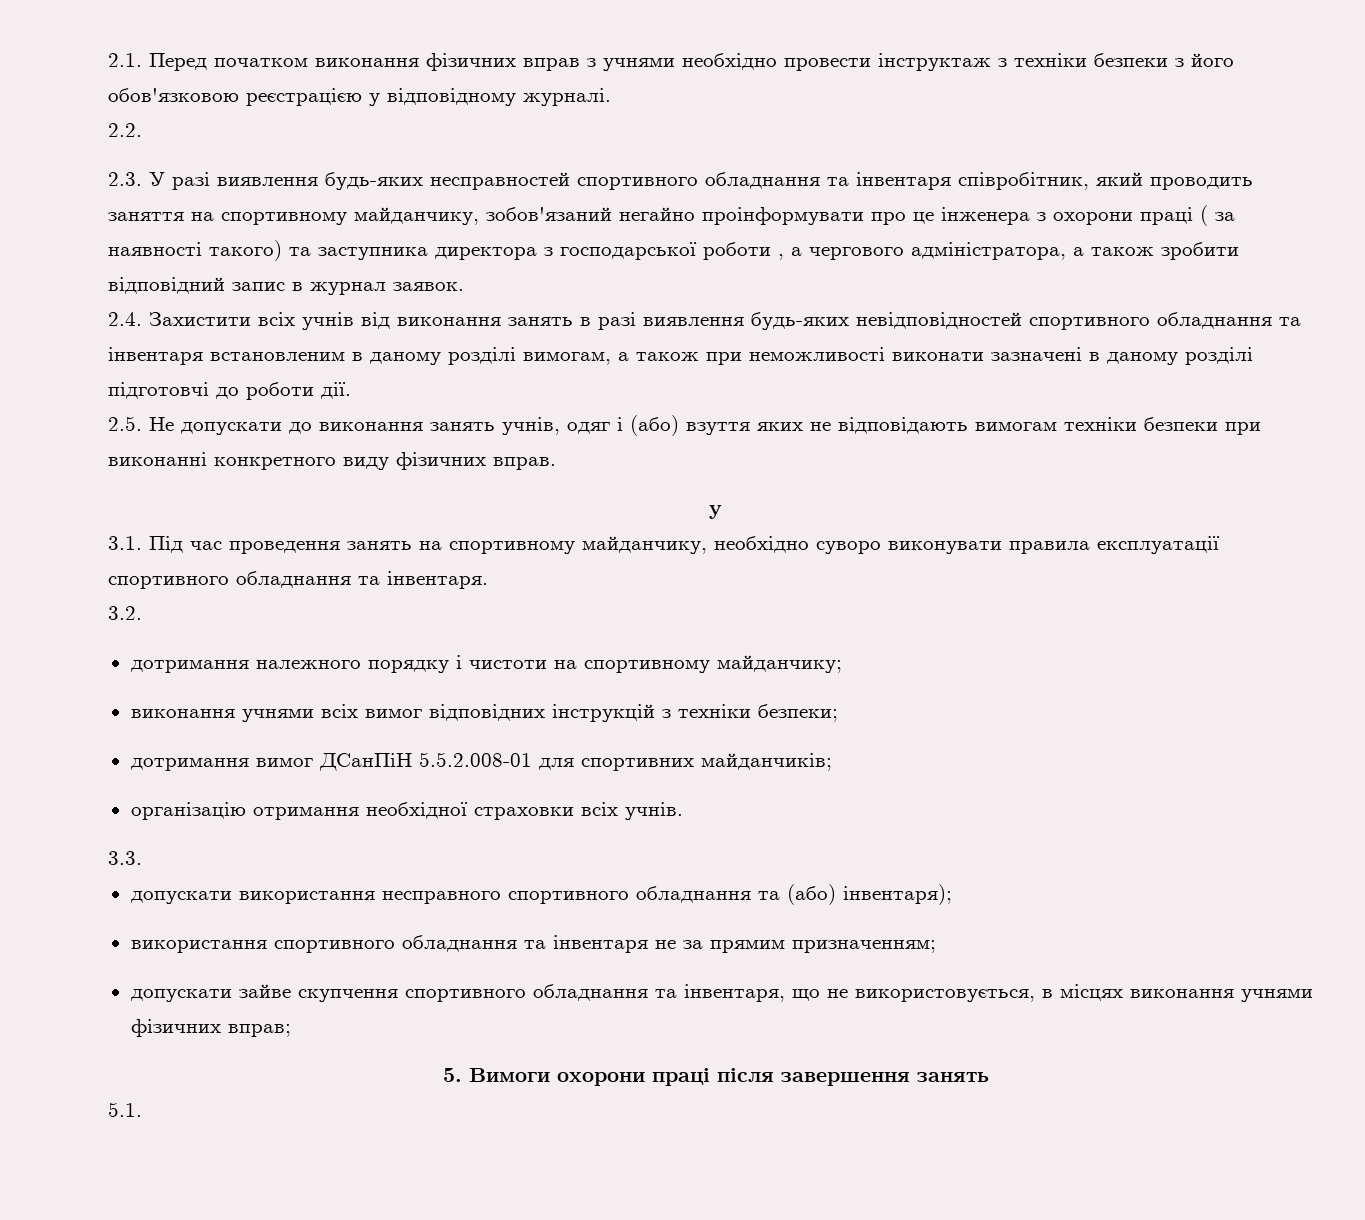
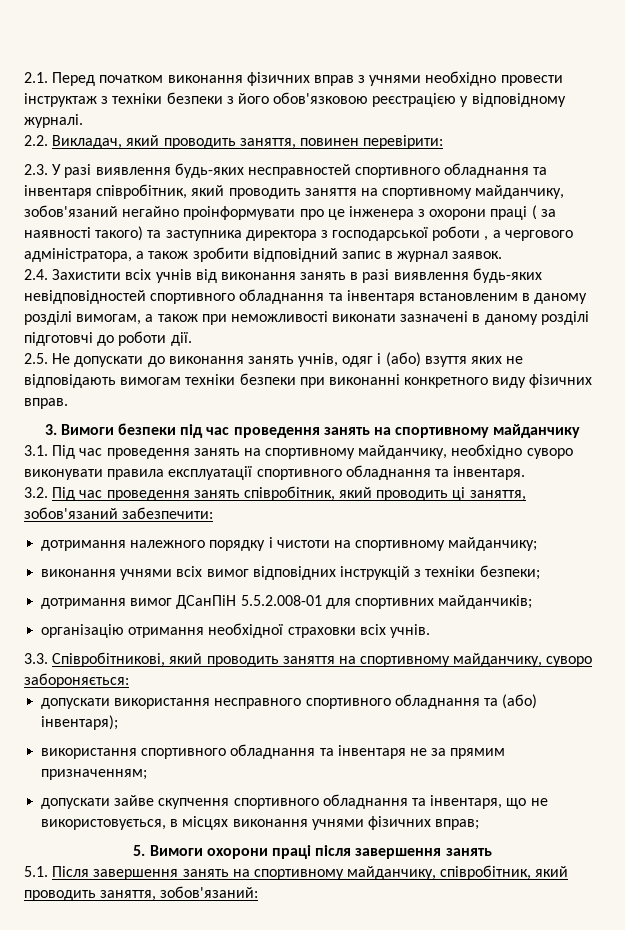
- 2.2.
+ 2.2. Викладач, який проводить заняття, повинен перевірити:
  2.5. Не допускати до виконання занять учнів, одяг і (або) взуття яких не відповідають вимогам техніки безпеки при виконанні конкретного виду фізичних вправ.
- у
+ 3. Вимоги безпеки під час проведення занять на спортивному майданчику
- 3.2.
+ 3.2. Під час проведення занять співробітник, який проводить ці заняття, зобов'язаний забезпечити:
- 3.3.
+ 3.3. Співробітникові, який проводить заняття на спортивному майданчику, суворо забороняється:
- 5.1.
+ 5.1. Після завершення занять на спортивному майданчику, співробітник, який проводить заняття, зобов'язаний:

